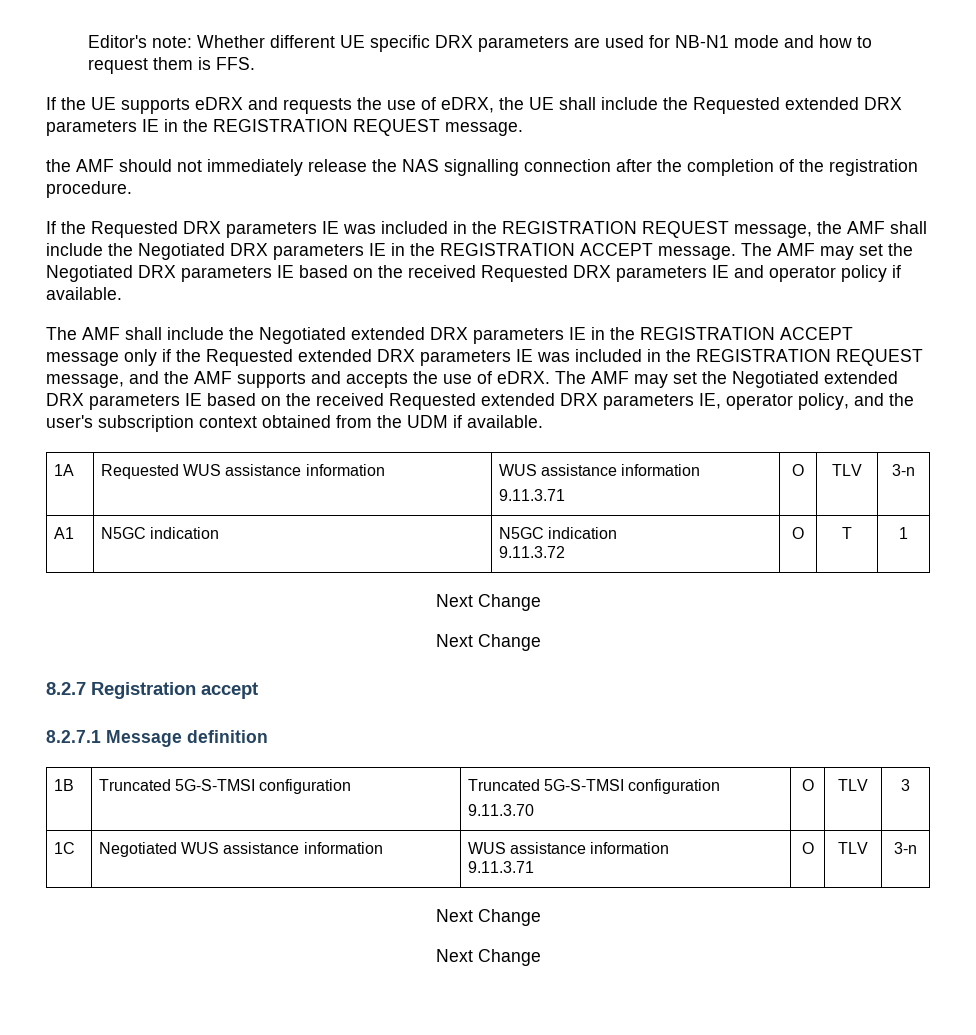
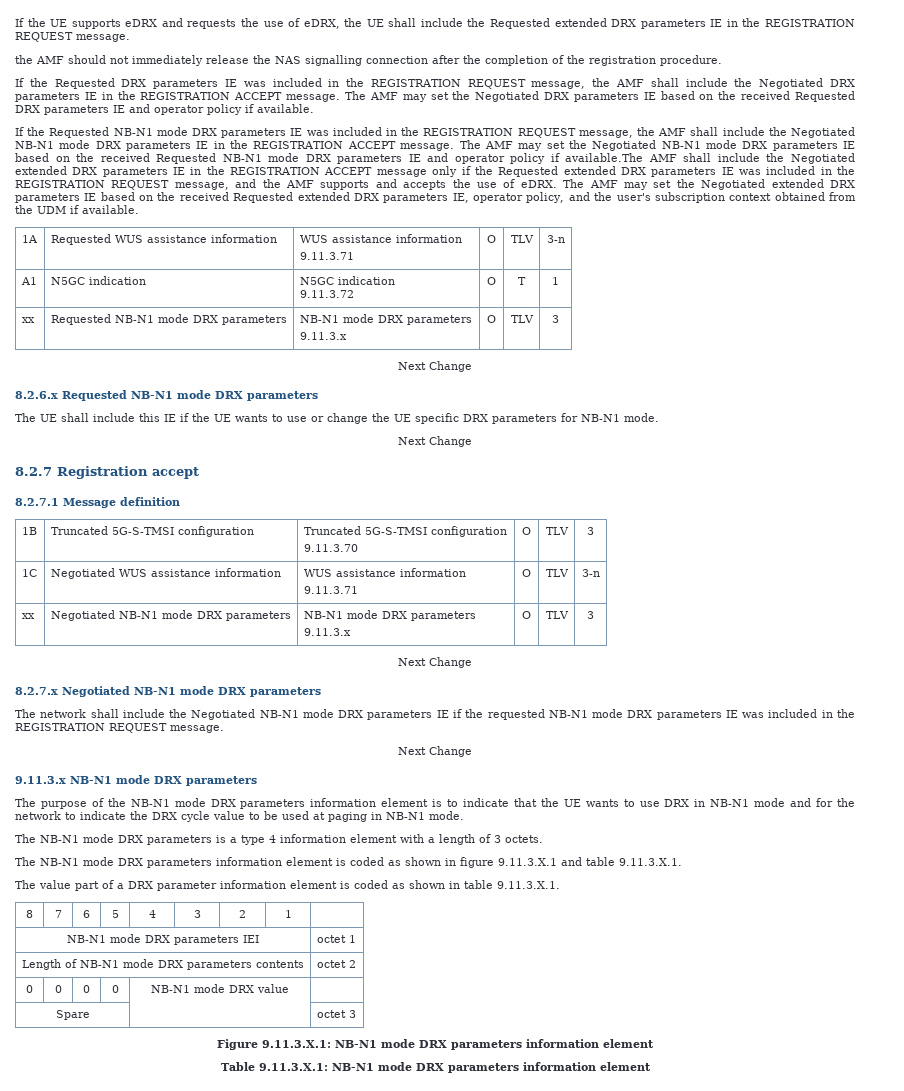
- Editor's note: Whether different UE specific DRX parameters are used for NB-N1 mode and how to request them is FFS.
- The AMF shall include the Negotiated extended DRX parameters IE in the REGISTRATION ACCEPT message only if the Requested extended DRX parameters IE was included in the REGISTRATION REQUEST message, and the AMF supports and accepts the use of eDRX.
+ If the Requested NB-N1 mode DRX parameters IE was included in the REGISTRATION REQUEST message, the AMF shall include the Negotiated NB-N1 mode DRX parameters IE in the REGISTRATION ACCEPT message. The AMF may set the Negotiated NB-N1 mode DRX parameters IE based on the received Requested NB-N1 mode DRX parameters IE and operator policy if available.The AMF shall include the Negotiated extended DRX parameters IE in the REGISTRATION ACCEPT message only if the Requested extended DRX parameters IE was included in the REGISTRATION REQUEST message, and the AMF supports and accepts the use of eDRX.
  A1 | N5GC indication | N5GC indication
  9.11.3.72 | O | T | 1
+ xx | Requested NB-N1 mode DRX parameters | NB-N1 mode DRX parameters
+ 9.11.3.x | O | TLV | 3
  Next Change
+ 8.2.6.x Requested NB-N1 mode DRX parameters
+ The UE shall include this IE if the UE wants to use or change the UE specific DRX parameters for NB-N1 mode.
  1C | Negotiated WUS assistance information | WUS assistance information
  9.11.3.71 | O | TLV | 3-n
+ xx | Negotiated NB-N1 mode DRX parameters | NB-N1 mode DRX parameters
+ 9.11.3.x | O | TLV | 3
  Next Change
+ 8.2.7.x Negotiated NB-N1 mode DRX parameters
+ The network shall include the Negotiated NB-N1 mode DRX parameters IE if the requested NB-N1 mode DRX parameters IE was included in the REGISTRATION REQUEST message.
  Next Change
+ 9.11.3.x NB-N1 mode DRX parameters
+ The purpose of the NB-N1 mode DRX parameters information element is to indicate that the UE wants to use DRX in NB-N1 mode and for the network to indicate the DRX cycle value to be used at paging in NB-N1 mode.
+ The NB-N1 mode DRX parameters is a type 4 information element with a length of 3 octets.
+ The NB-N1 mode DRX parameters information element is coded as shown in figure 9.11.3.X.1 and table 9.11.3.X.1.
+ The value part of a DRX parameter information element is coded as shown in table 9.11.3.X.1.
+ 8 | 7 | 6 | 5 | 4 | 3 | 2 | 1 |
+ NB-N1 mode DRX parameters IEI | octet 1
+ Length of NB-N1 mode DRX parameters contents | octet 2
+ 0 | 0 | 0 | 0 | NB-N1 mode DRX value |
+ Spare | | octet 3
+ Figure 9.11.3.X.1: NB-N1 mode DRX parameters information element
+ Table 9.11.3.X.1: NB-N1 mode DRX parameters information element

